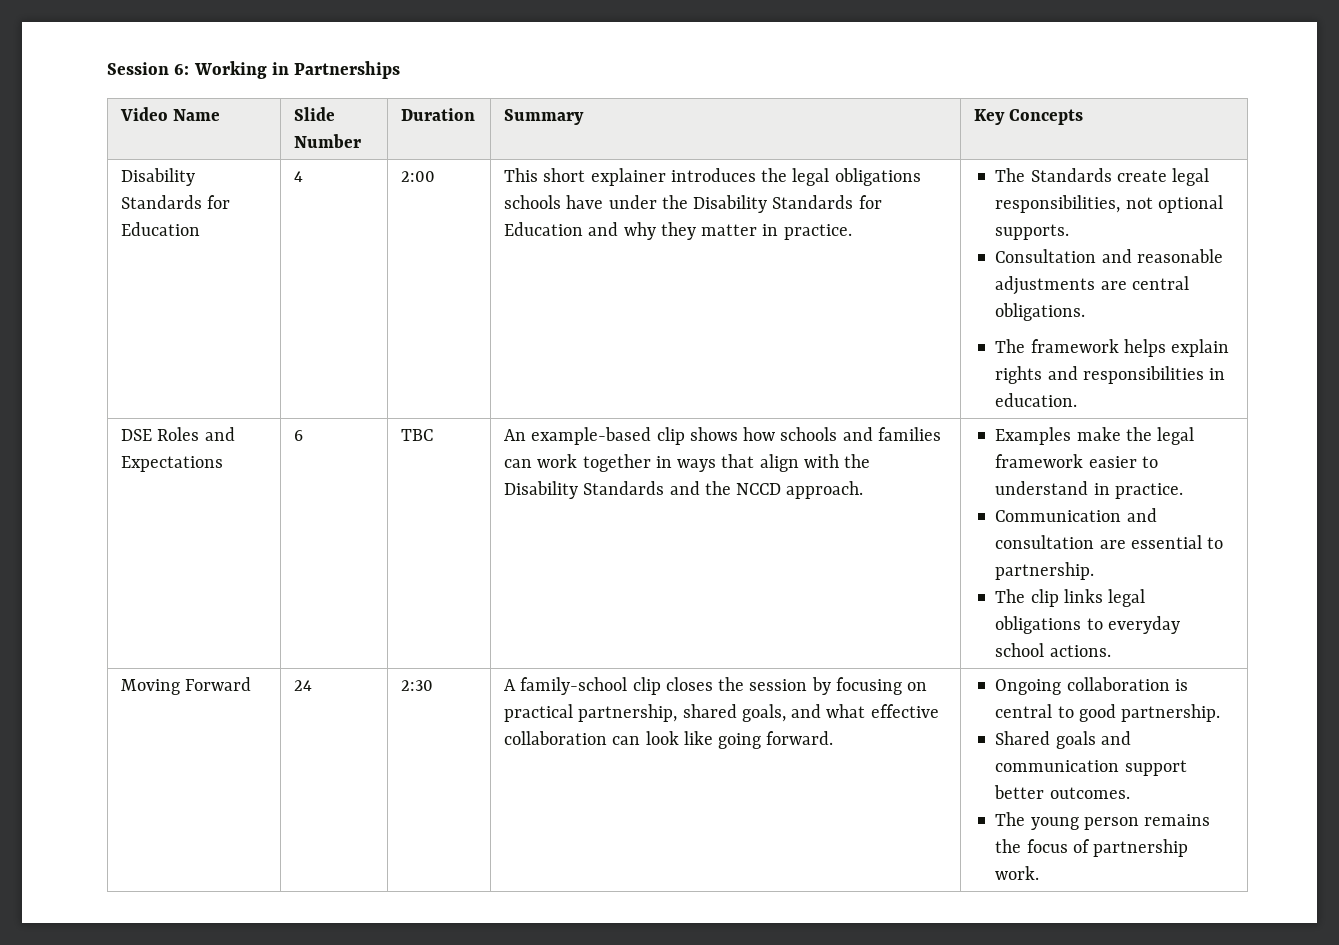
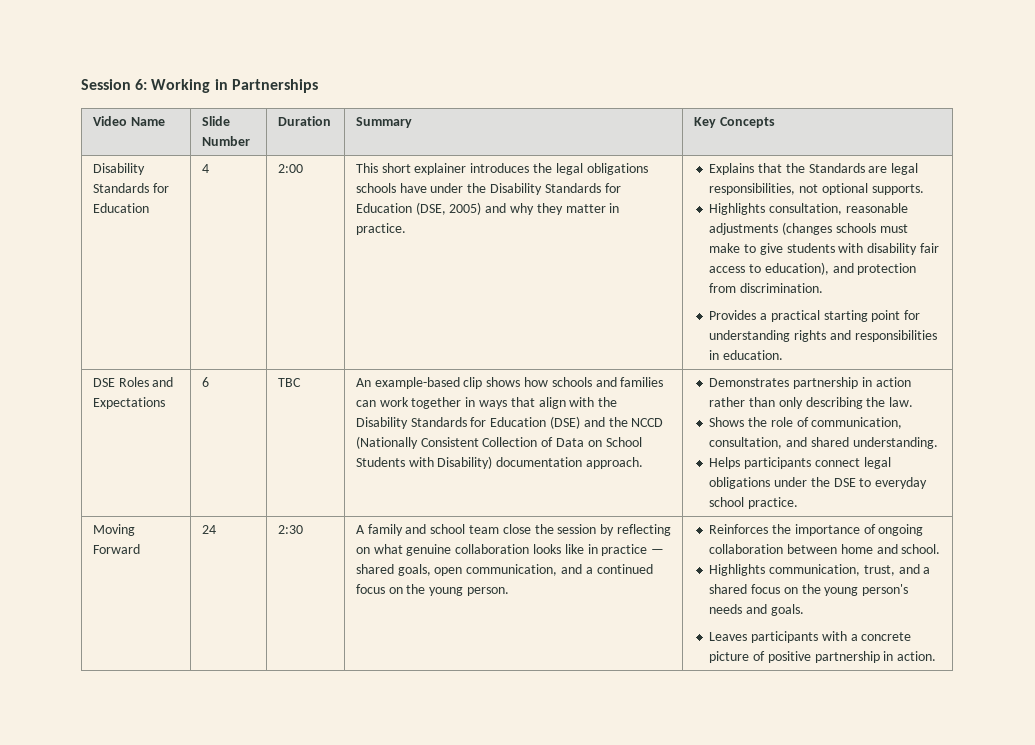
- This short explainer introduces the legal obligations schools have under the Disability Standards for Education and why they matter in practice.
+ This short explainer introduces the legal obligations schools have under the Disability Standards for Education (DSE, 2005) and why they matter in practice.
- The Standards create legal responsibilities, not optional supports.
+ Explains that the Standards are legal responsibilities, not optional supports.
- Consultation and reasonable adjustments are central obligations.
- The framework helps explain rights and responsibilities in education.
+ Highlights consultation, reasonable adjustments (changes schools must make to give students with disability fair access to education), and protection from discrimination.
+ Provides a practical starting point for understanding rights and responsibilities in education.
- An example-based clip shows how schools and families can work together in ways that align with the Disability Standards and the NCCD approach. | Examples make the legal framework easier to understand in practice.
- Communication and consultation are essential to partnership.
- The clip links legal obligations to everyday school actions.
+ An example-based clip shows how schools and families can work together in ways that align with the Disability Standards for Education (DSE) and the NCCD (Nationally Consistent Collection of Data on School Students with Disability) documentation approach. | Demonstrates partnership in action rather than only describing the law.
+ Shows the role of communication, consultation, and shared understanding.
+ Helps participants connect legal obligations under the DSE to everyday school practice.
- A family-school clip closes the session by focusing on practical partnership, shared goals, and what effective collaboration can look like going forward. | Ongoing collaboration is central to good partnership.
- Shared goals and communication support better outcomes.
- The young person remains the focus of partnership work.
+ A family and school team close the session by reflecting on what genuine collaboration looks like in practice — shared goals, open communication, and a continued focus on the young person. | Reinforces the importance of ongoing collaboration between home and school.
+ Highlights communication, trust, and a shared focus on the young person's needs and goals.
+ Leaves participants with a concrete picture of positive partnership in action.

